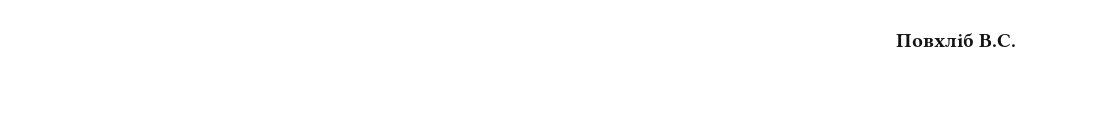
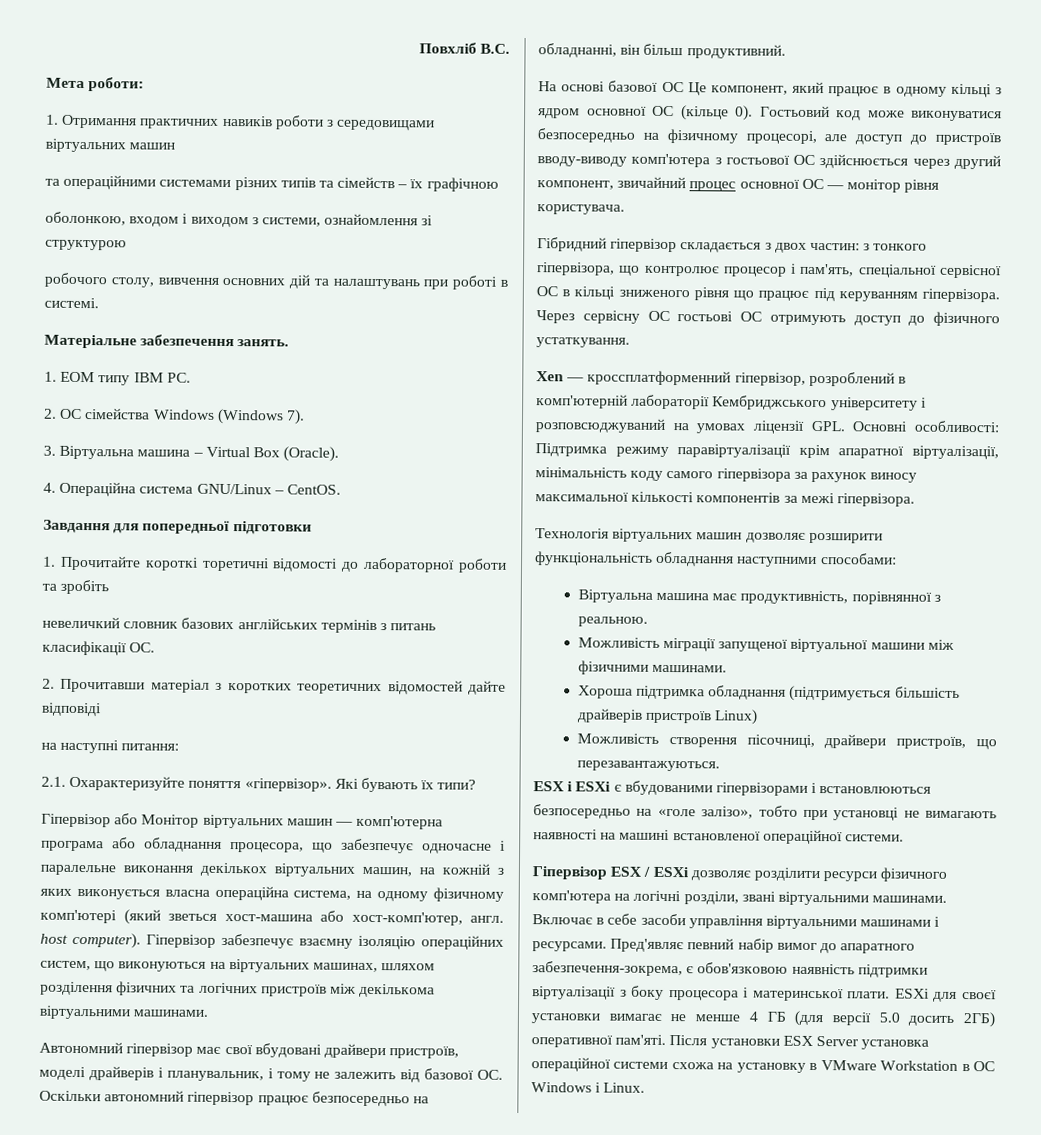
+ Мета роботи:
+ 1. Отримання практичних навиків роботи з середовищами віртуальних машин
+ та операційними системами різних типів та сімейств – їх графічною
+ оболонкою, входом і виходом з системи, ознайомлення зі структурою
+ робочого столу, вивчення основних дій та налаштувань при роботі в системі.
+ Матеріальне забезпечення занять.
+ 1. ЕОМ типу IBM PC.
+ 2. ОС сімейства Windows (Windows 7).
+ 3. Віртуальна машина – Virtual Box (Oracle).
+ 4. Операційна система GNU/Linux – CentOS.
+ Завдання для попередньої підготовки
+ 1. Прочитайте короткі торетичні відомості до лабораторної роботи та зробіть
+ невеличкий словник базових англійських термінів з питань класифікації ОС.
+ 2. Прочитавши матеріал з коротких теоретичних відомостей дайте відповіді
+ на наступні питання:
+ 2.1. Охарактеризуйте поняття «гіпервізор». Які бувають їх типи?
+ Гіпервізор або Монітор віртуальних машин — комп'ютерна програма або обладнання процесора, що забезпечує одночасне і паралельне виконання декількох віртуальних машин, на кожній з яких виконується власна операційна система, на одному фізичному комп'ютері (який зветься хост-машина або хост-комп'ютер, англ. host computer). Гіпервізор забезпечує взаємну ізоляцію операційних систем, що виконуються на віртуальних машинах, шляхом розділення фізичних та логічних пристроїв між декількома віртуальними машинами.
+ Автономний гіпервізор має свої вбудовані драйвери пристроїв, моделі драйверів і планувальник, і тому не залежить від базової ОС. Оскільки автономний гіпервізор працює безпосередньо на обладнанні, він більш продуктивний.
+ На основі базової ОС Це компонент, який працює в одному кільці з ядром основної ОС (кільце 0). Гостьовий код може виконуватися безпосередньо на фізичному процесорі, але доступ до пристроїв вводу-виводу комп'ютера з гостьової ОС здійснюється через другий компонент, звичайний процес основної ОС — монітор рівня користувача.
+ Гібридний гіпервізор складається з двох частин: з тонкого гіпервізора, що контролює процесор і пам'ять, спеціальної сервісної ОС в кільці зниженого рівня що працює під керуванням гіпервізора. Через сервісну ОС гостьові ОС отримують доступ до фізичного устаткування.
+ Xen — кроссплатформенний гіпервізор, розроблений в комп'ютерній лабораторії Кембриджського університету і розповсюджуваний на умовах ліцензії GPL. Основні особливості: Підтримка режиму паравіртуалізації крім апаратної віртуалізації, мінімальність коду самого гіпервізора за рахунок виносу максимальної кількості компонентів за межі гіпервізора.
+ Технологія віртуальних машин дозволяє розширити функціональність обладнання наступними способами:
+ Віртуальна машина має продуктивність, порівнянної з реальною.
+ Можливість міграції запущеної віртуальної машини між фізичними машинами.
+ Хороша підтримка обладнання (підтримується більшість драйверів пристроїв Linux)
+ Можливість створення пісочниці, драйвери пристроїв, що перезавантажуються.
+ ESX і ESXi є вбудованими гіпервізорами і встановлюються безпосередньо на «голе залізо», тобто при установці не вимагають наявності на машині встановленої операційної системи.
+ Гіпервізор ESX / ESXi дозволяє розділити ресурси фізичного комп'ютера на логічні розділи, звані віртуальними машинами. Включає в себе засоби управління віртуальними машинами і ресурсами. Пред'являє певний набір вимог до апаратного забезпечення-зокрема, є обов'язковою наявність підтримки віртуалізації з боку процесора і материнської плати. ESXi для своєї установки вимагає не менше 4 ГБ (для версії 5.0 досить 2ГБ) оперативної пам'яті. Після установки ESX Server установка операційної системи схожа на установку в VMware Workstation в ОС Windows і Linux.

